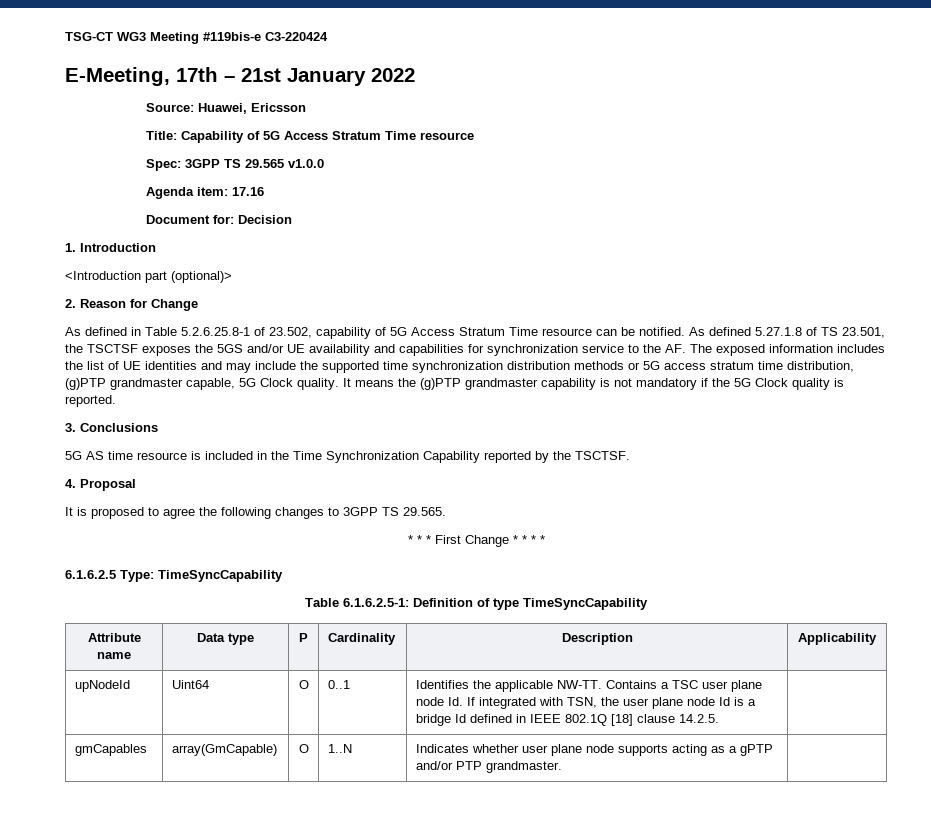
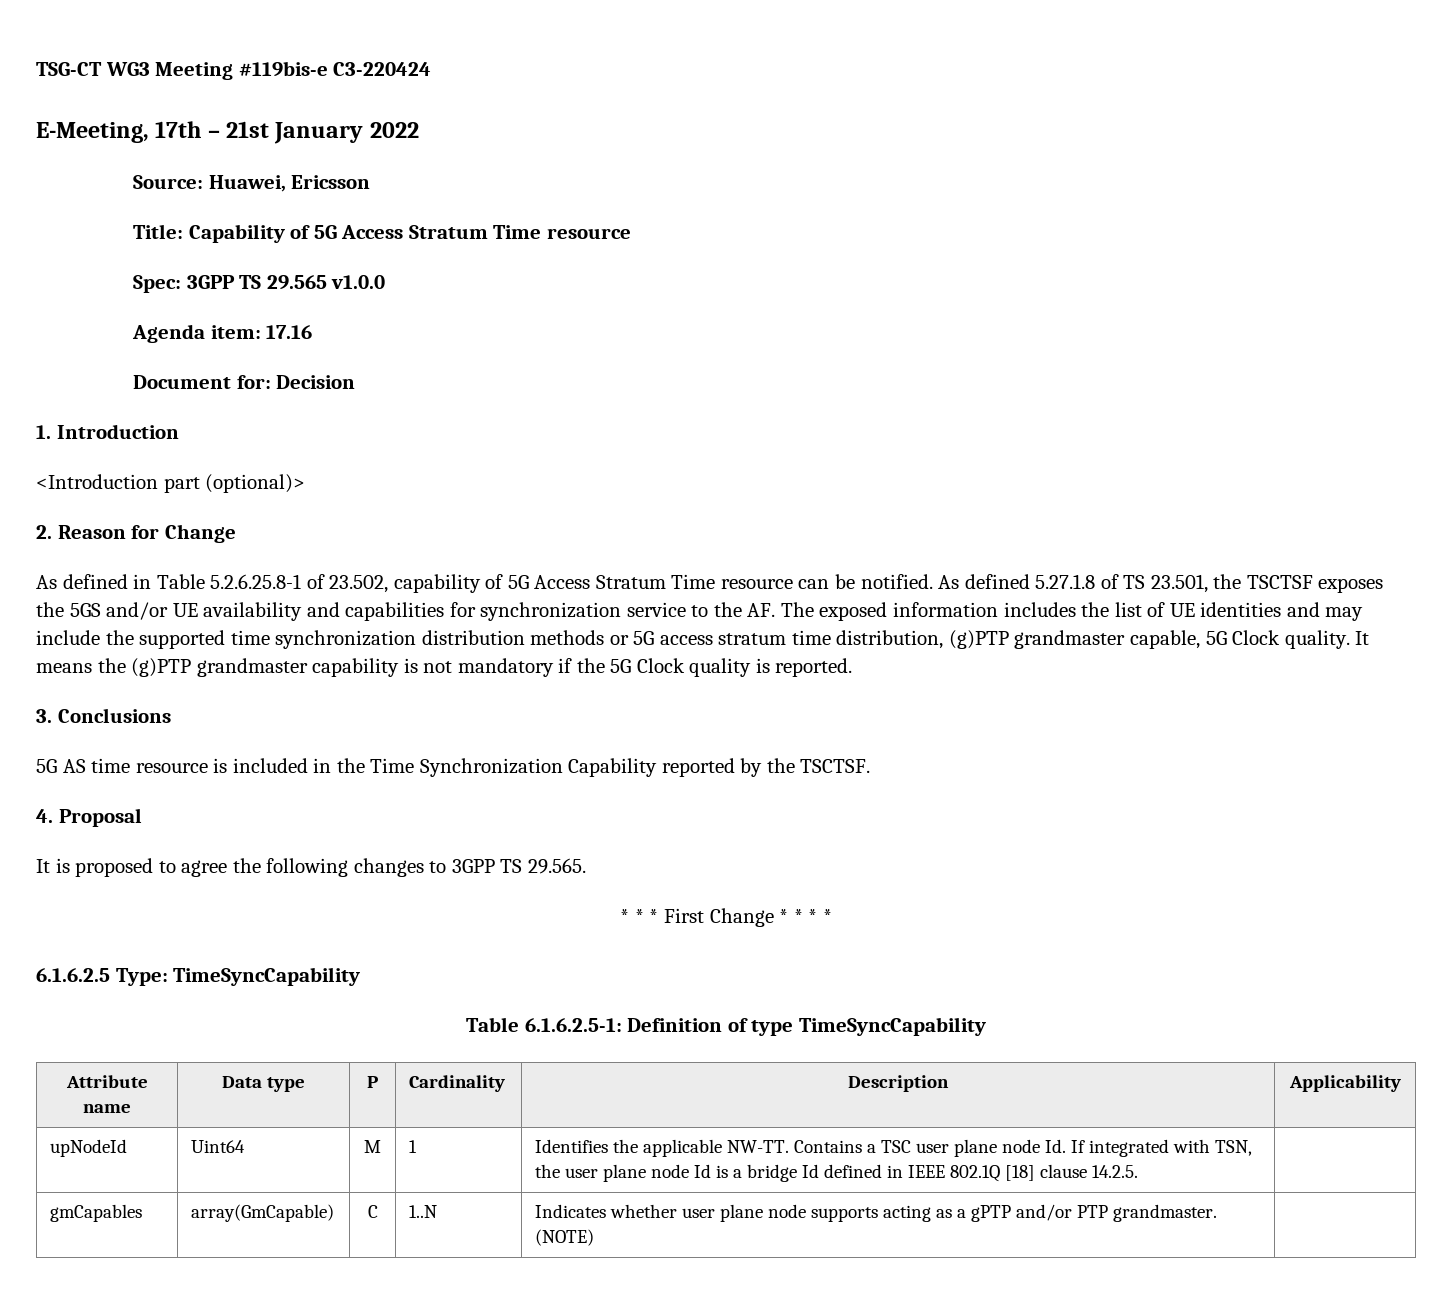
- upNodeId | Uint64 | O | 0..1 | Identifies the applicable NW-TT. Contains a TSC user plane node Id. If integrated with TSN, the user plane node Id is a bridge Id defined in IEEE 802.1Q [18] clause 14.2.5. |
+ upNodeId | Uint64 | M | 1 | Identifies the applicable NW-TT. Contains a TSC user plane node Id. If integrated with TSN, the user plane node Id is a bridge Id defined in IEEE 802.1Q [18] clause 14.2.5. |
- gmCapables | array(GmCapable) | O | 1..N | Indicates whether user plane node supports acting as a gPTP and/or PTP grandmaster. |
+ gmCapables | array(GmCapable) | C | 1..N | Indicates whether user plane node supports acting as a gPTP and/or PTP grandmaster. (NOTE) |

